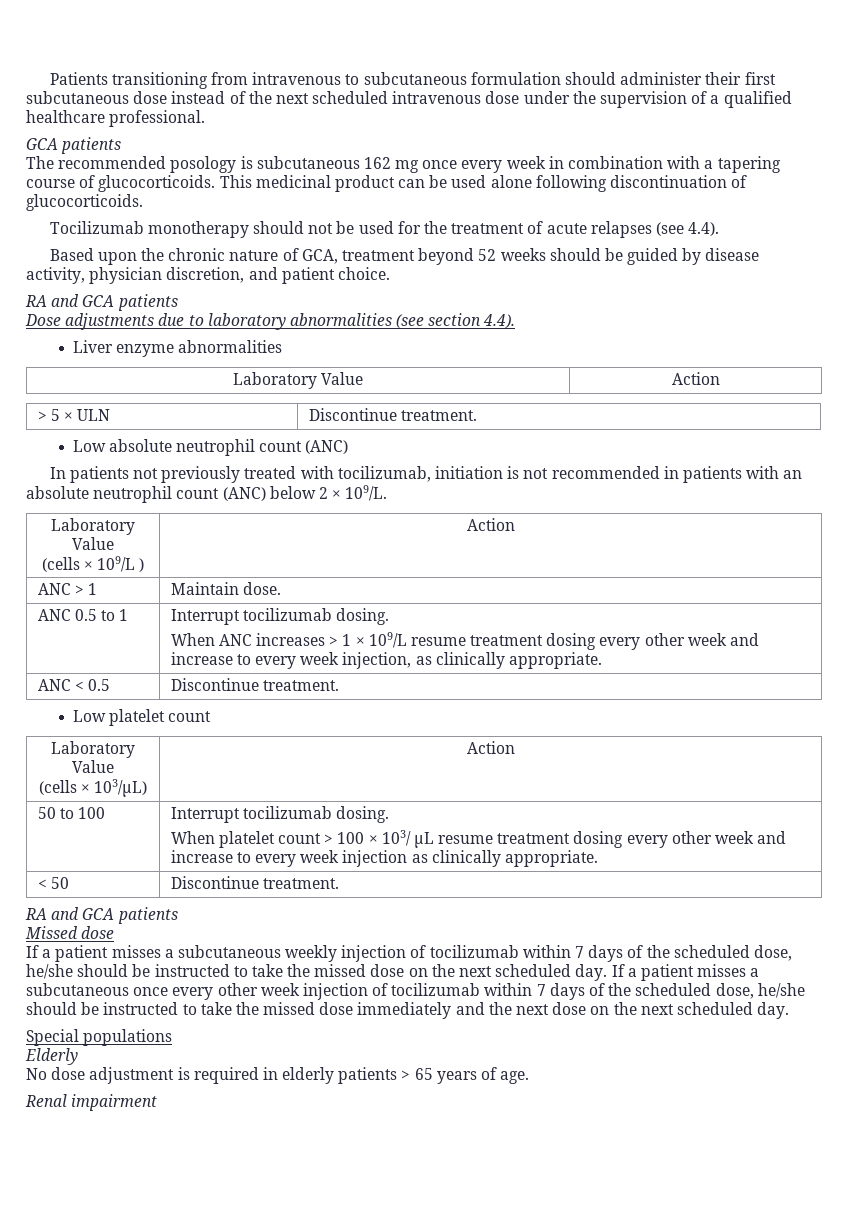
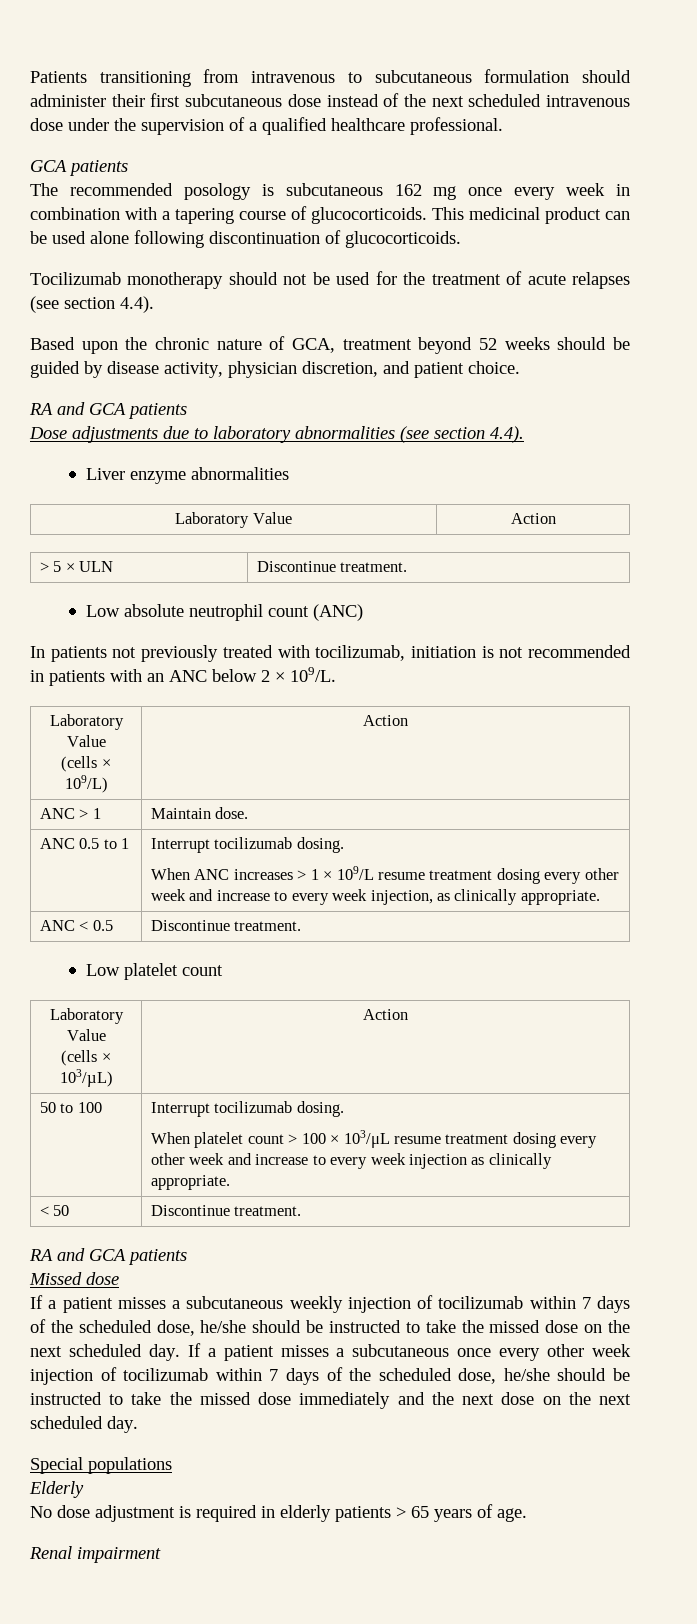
- Tocilizumab monotherapy should not be used for the treatment of acute relapses (see 4.4).
+ Tocilizumab monotherapy should not be used for the treatment of acute relapses (see section 4.4).
- In patients not previously treated with tocilizumab, initiation is not recommended in patients with an absolute neutrophil count (ANC) below 2 × 109/L.
+ In patients not previously treated with tocilizumab, initiation is not recommended in patients with an ANC below 2 × 109/L.
  Laboratory Value
- (cells × 109/L ) | Action
+ (cells × 109/L) | Action
  50 to 100 | Interrupt tocilizumab dosing.
- When platelet count > 100 × 103/ μL resume treatment dosing every other week and increase to every week injection as clinically appropriate.
+ When platelet count > 100 × 103/μL resume treatment dosing every other week and increase to every week injection as clinically appropriate.

